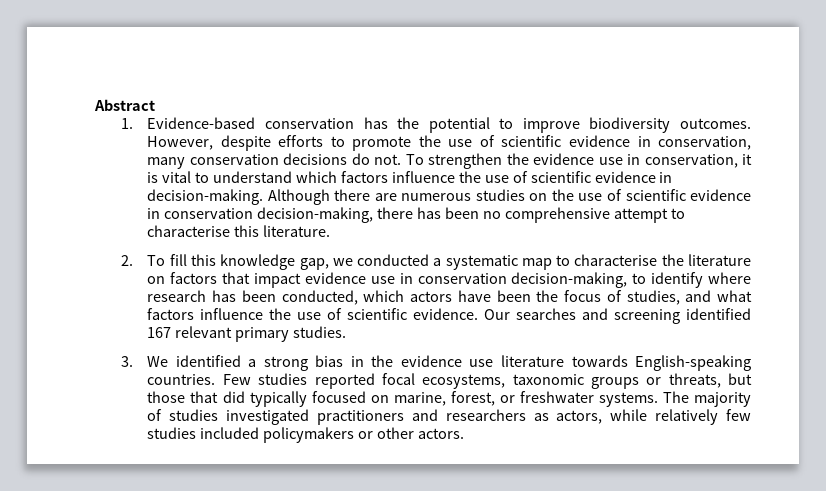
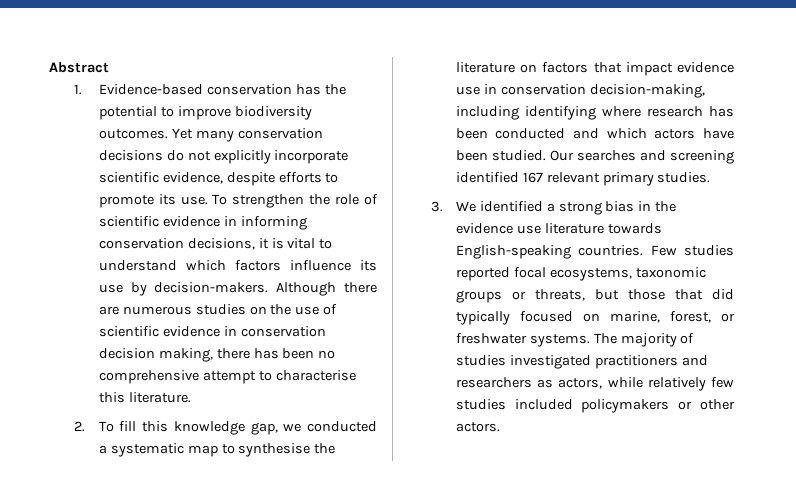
- However, despite efforts to promote the use of scientific evidence in conservation, many conservation decisions do not. To strengthen the evidence use in conservation, it is vital to understand which factors influence the use of scientific evidence in decision-making.
+ Yet many conservation decisions do not explicitly incorporate scientific evidence, despite efforts to promote its use. To strengthen the role of scientific evidence in informing conservation decisions, it is vital to understand which factors influence its use by decision-makers.
- Although there are numerous studies on the use of scientific evidence in conservation decision-making, there has been no comprehensive attempt to characterise this literature.
+ Although there are numerous studies on the use of scientific evidence in conservation decision making, there has been no comprehensive attempt to characterise this literature.
- 2. To fill this knowledge gap, we conducted a systematic map to characterise the literature on factors that impact evidence use in conservation decision-making, to identify where research has been conducted, which actors have been the focus of studies, and what factors influence the use of scientific evidence.
+ 2. To fill this knowledge gap, we conducted a systematic map to synthesise the literature on factors that impact evidence use in conservation decision-making, including identifying where research has been conducted and which actors have been studied.

